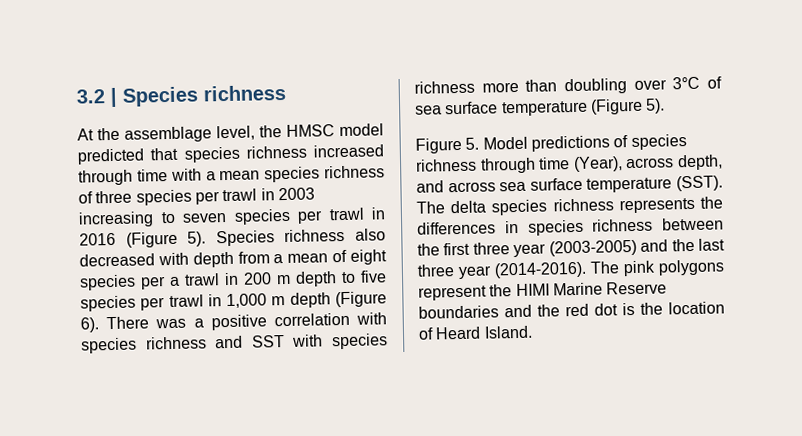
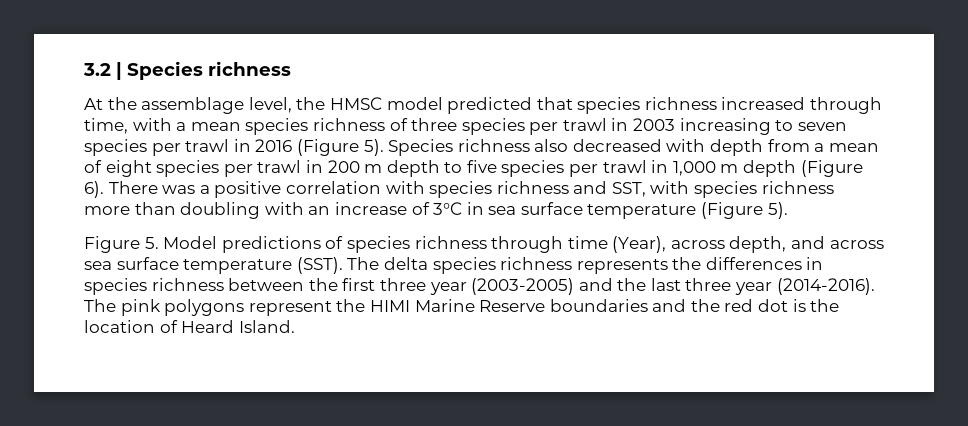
- At the assemblage level, the HMSC model predicted that species richness increased through time with a mean species richness of three species per trawl in 2003 increasing to seven species per trawl in 2016 (Figure 5).
+ At the assemblage level, the HMSC model predicted that species richness increased through time, with a mean species richness of three species per trawl in 2003 increasing to seven species per trawl in 2016 (Figure 5).
- Species richness also decreased with depth from a mean of eight species per a trawl in 200 m depth to five species per trawl in 1,000 m depth (Figure 6).
+ Species richness also decreased with depth from a mean of eight species per trawl in 200 m depth to five species per trawl in 1,000 m depth (Figure 6).
- There was a positive correlation with species richness and SST with species richness more than doubling over 3°C of sea surface temperature (Figure 5).
+ There was a positive correlation with species richness and SST, with species richness more than doubling with an increase of 3°C in sea surface temperature (Figure 5).

